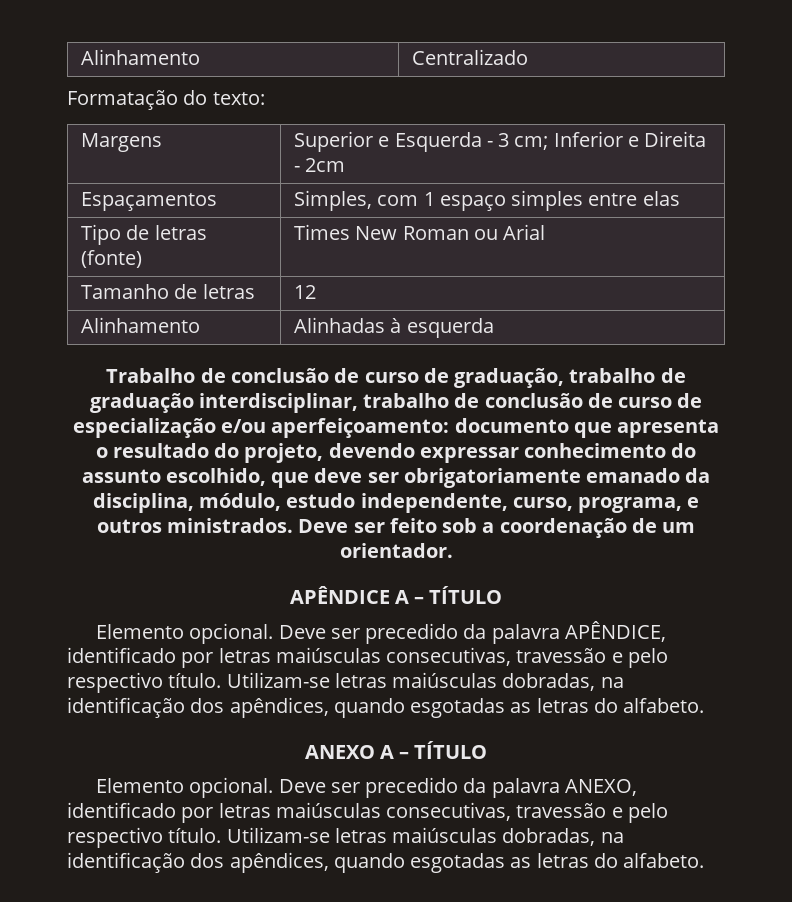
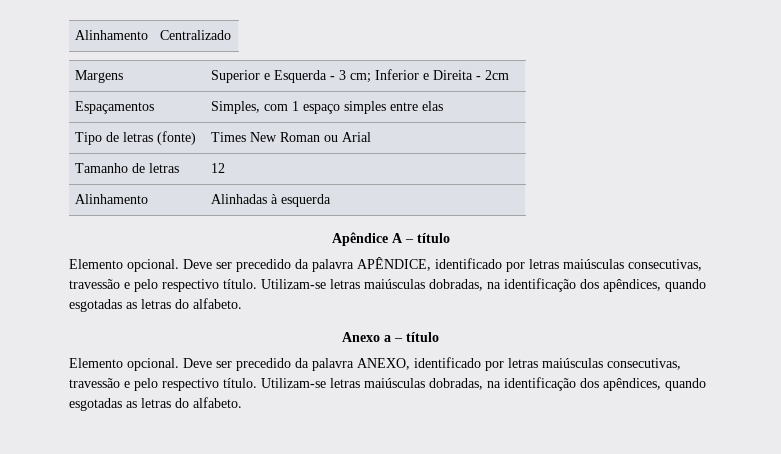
- Formatação do texto:
- Trabalho de conclusão de curso de graduação, trabalho de graduação interdisciplinar, trabalho de conclusão de curso de especialização e/ou aperfeiçoamento: documento que apresenta o resultado do projeto, devendo expressar conhecimento do assunto escolhido, que deve ser obrigatoriamente emanado da disciplina, módulo, estudo independente, curso, programa, e outros ministrados. Deve ser feito sob a coordenação de um orientador.
- APÊNDICE A – TÍTULO
+ Apêndice A – título
- ANEXO A – TÍTULO
+ Anexo a – título

